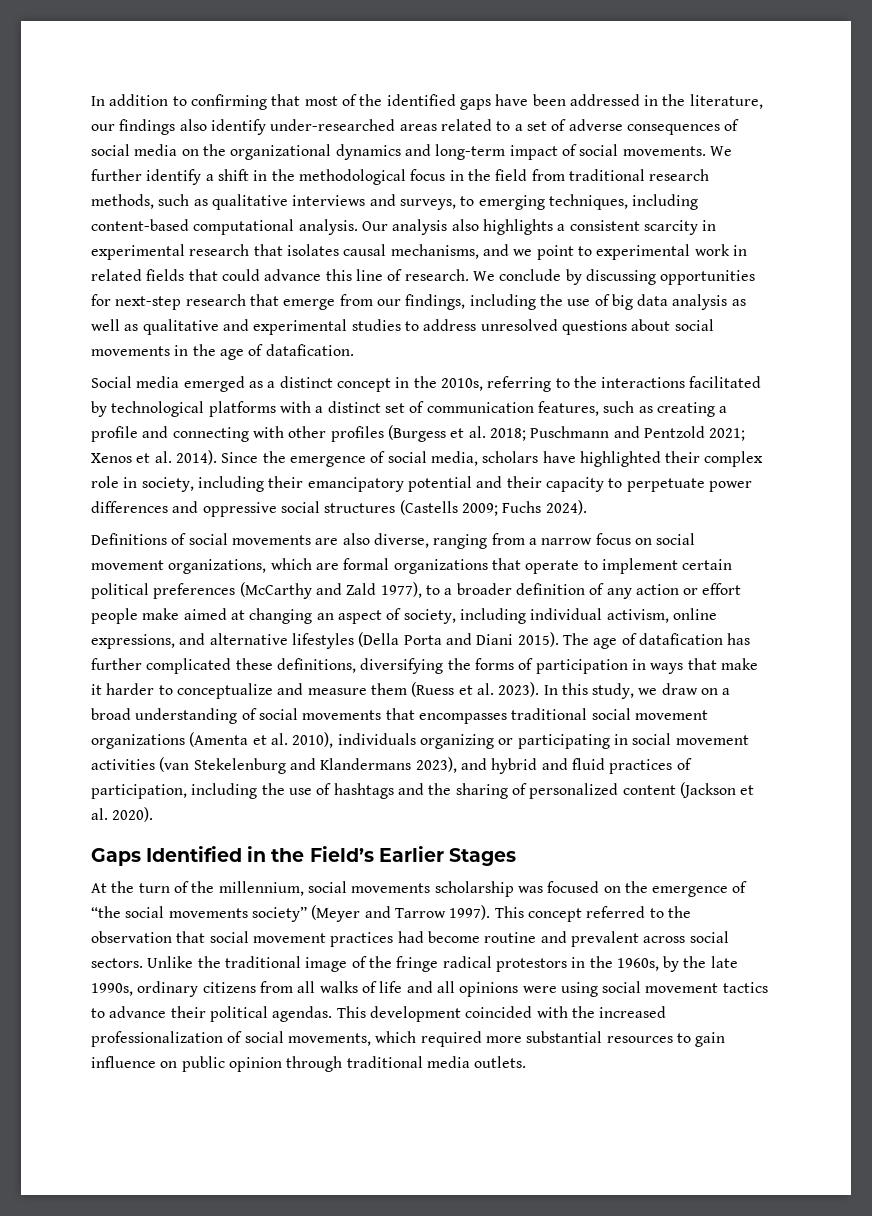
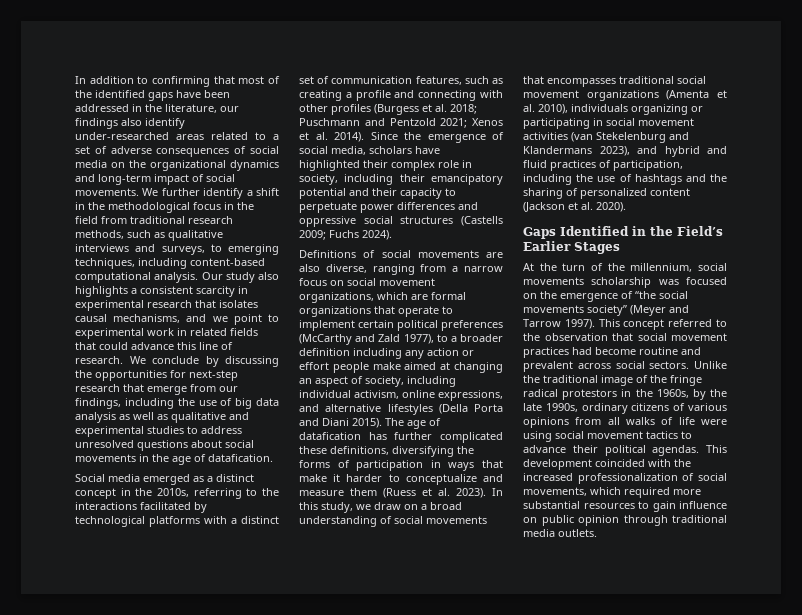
- Our analysis also highlights a consistent scarcity in experimental research that isolates causal mechanisms, and we point to experimental work in related fields that could advance this line of research.
+ Our study also highlights a consistent scarcity in experimental research that isolates causal mechanisms, and we point to experimental work in related fields that could advance this line of research.
- We conclude by discussing opportunities for next-step research that emerge from our findings, including the use of big data analysis as well as qualitative and experimental studies to address unresolved questions about social movements in the age of datafication.
+ We conclude by discussing the opportunities for next-step research that emerge from our findings, including the use of big data analysis as well as qualitative and experimental studies to address unresolved questions about social movements in the age of datafication.
- Definitions of social movements are also diverse, ranging from a narrow focus on social movement organizations, which are formal organizations that operate to implement certain political preferences (McCarthy and Zald 1977), to a broader definition of any action or effort people make aimed at changing an aspect of society, including individual activism, online expressions, and alternative lifestyles (Della Porta and Diani 2015).
+ Definitions of social movements are also diverse, ranging from a narrow focus on social movement organizations, which are formal organizations that operate to implement certain political preferences (McCarthy and Zald 1977), to a broader definition including any action or effort people make aimed at changing an aspect of society, including individual activism, online expressions, and alternative lifestyles (Della Porta and Diani 2015).
- Unlike the traditional image of the fringe radical protestors in the 1960s, by the late 1990s, ordinary citizens from all walks of life and all opinions were using social movement tactics to advance their political agendas.
+ Unlike the traditional image of the fringe radical protestors in the 1960s, by the late 1990s, ordinary citizens of various opinions from all walks of life were using social movement tactics to advance their political agendas.

